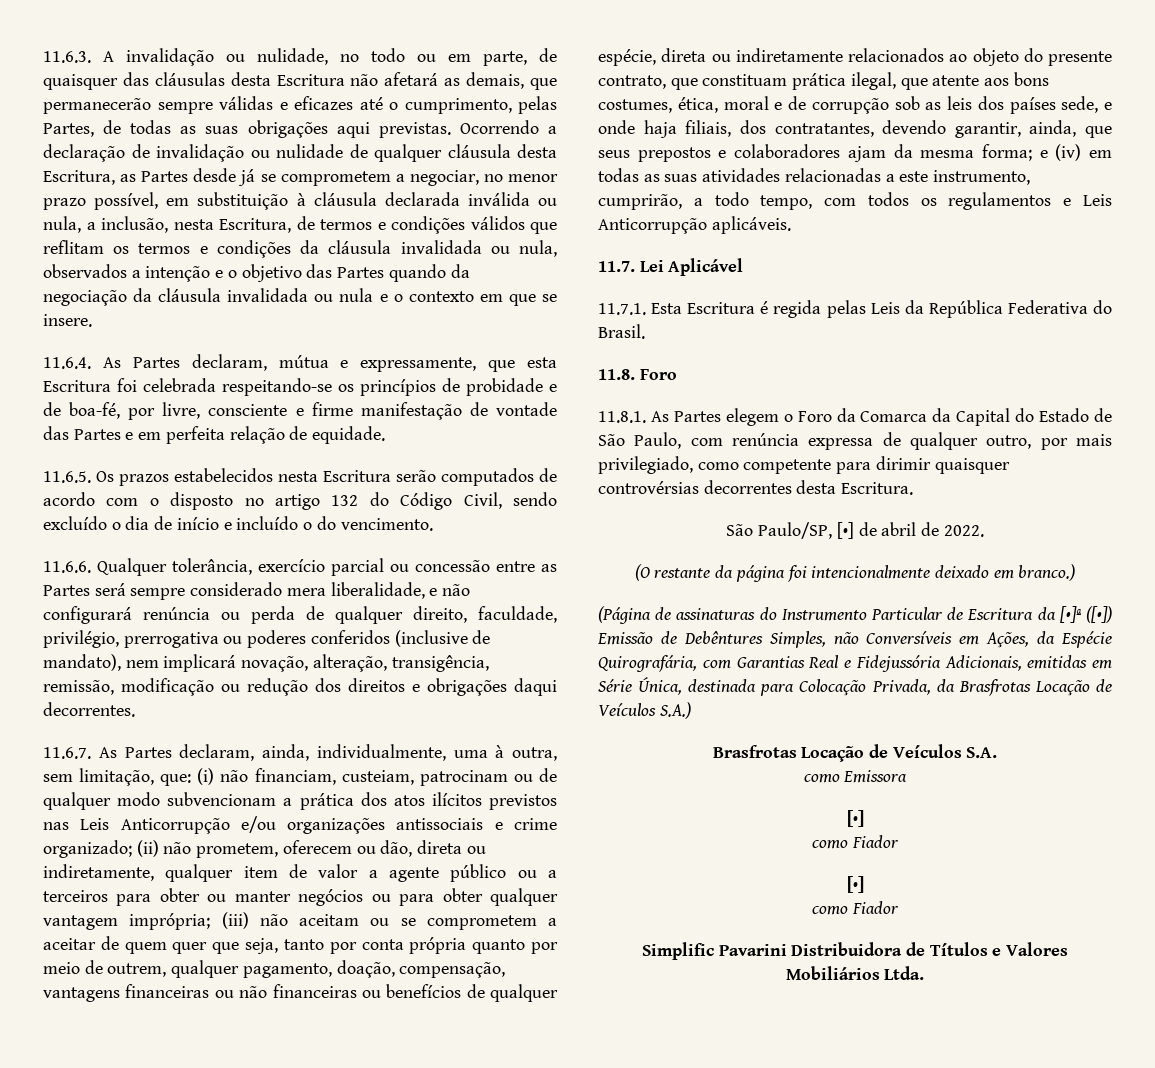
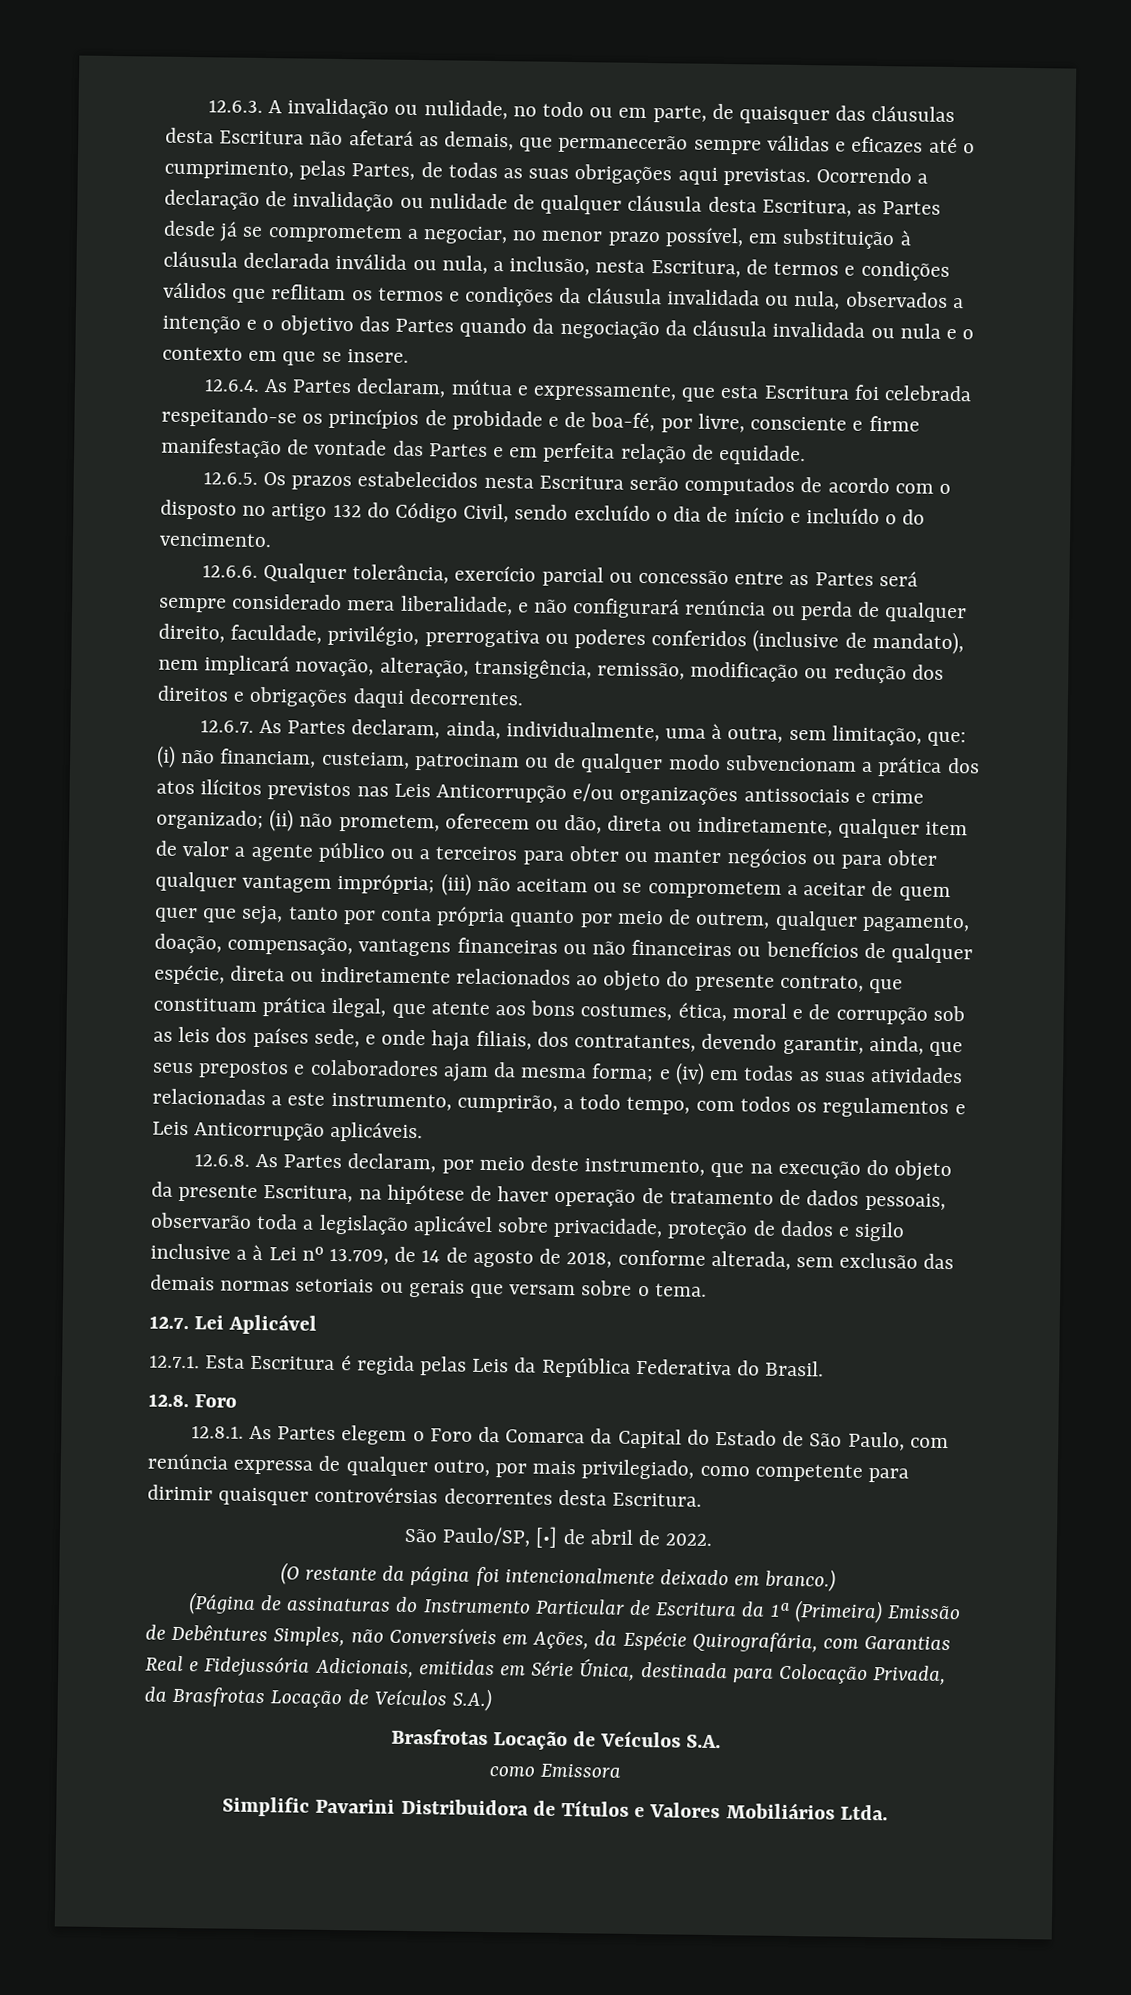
- 11.6.3. A invalidação ou nulidade, no todo ou em parte, de quaisquer das cláusulas desta Escritura não afetará as demais, que permanecerão sempre válidas e eficazes até o cumprimento, pelas Partes, de todas as suas obrigações aqui previstas.
+ 12.6.3. A invalidação ou nulidade, no todo ou em parte, de quaisquer das cláusulas desta Escritura não afetará as demais, que permanecerão sempre válidas e eficazes até o cumprimento, pelas Partes, de todas as suas obrigações aqui previstas.
- 11.6.4. As Partes declaram, mútua e expressamente, que esta Escritura foi celebrada respeitando-se os princípios de probidade e de boa-fé, por livre, consciente e firme manifestação de vontade das Partes e em perfeita relação de equidade.
+ 12.6.4. As Partes declaram, mútua e expressamente, que esta Escritura foi celebrada respeitando-se os princípios de probidade e de boa-fé, por livre, consciente e firme manifestação de vontade das Partes e em perfeita relação de equidade.
- 11.6.5. Os prazos estabelecidos nesta Escritura serão computados de acordo com o disposto no artigo 132 do Código Civil, sendo excluído o dia de início e incluído o do vencimento.
+ 12.6.5. Os prazos estabelecidos nesta Escritura serão computados de acordo com o disposto no artigo 132 do Código Civil, sendo excluído o dia de início e incluído o do vencimento.
- 11.6.6. Qualquer tolerância, exercício parcial ou concessão entre as Partes será sempre considerado mera liberalidade, e não configurará renúncia ou perda de qualquer direito, faculdade, privilégio, prerrogativa ou poderes conferidos (inclusive de mandato), nem implicará novação, alteração, transigência, remissão, modificação ou redução dos direitos e obrigações daqui decorrentes.
+ 12.6.6. Qualquer tolerância, exercício parcial ou concessão entre as Partes será sempre considerado mera liberalidade, e não configurará renúncia ou perda de qualquer direito, faculdade, privilégio, prerrogativa ou poderes conferidos (inclusive de mandato), nem implicará novação, alteração, transigência, remissão, modificação ou redução dos direitos e obrigações daqui decorrentes.
- 11.6.7. As Partes declaram, ainda, individualmente, uma à outra, sem limitação, que:
+ 12.6.7. As Partes declaram, ainda, individualmente, uma à outra, sem limitação, que:
- 11.7. Lei Aplicável
+ 12.6.8. As Partes declaram, por meio deste instrumento, que na execução do objeto da presente Escritura, na hipótese de haver operação de tratamento de dados pessoais, observarão toda a legislação aplicável sobre privacidade, proteção de dados e sigilo inclusive a à Lei nº 13.709, de 14 de agosto de 2018, conforme alterada, sem exclusão das demais normas setoriais ou gerais que versam sobre o tema.
+ 12.7. Lei Aplicável
- 11.7.1. Esta Escritura é regida pelas Leis da República Federativa do Brasil.
+ 12.7.1. Esta Escritura é regida pelas Leis da República Federativa do Brasil.
- 11.8. Foro
+ 12.8. Foro
- 11.8.1. As Partes elegem o Foro da Comarca da Capital do Estado de São Paulo, com renúncia expressa de qualquer outro, por mais privilegiado, como competente para dirimir quaisquer controvérsias decorrentes desta Escritura.
+ 12.8.1. As Partes elegem o Foro da Comarca da Capital do Estado de São Paulo, com renúncia expressa de qualquer outro, por mais privilegiado, como competente para dirimir quaisquer controvérsias decorrentes desta Escritura.
- (Página de assinaturas do Instrumento Particular de Escritura da [•]ª ([•]) Emissão de Debêntures Simples, não Conversíveis em Ações, da Espécie Quirografária, com Garantias Real e Fidejussória Adicionais, emitidas em Série Única, destinada para Colocação Privada, da Brasfrotas Locação de Veículos S.A.)
+ (Página de assinaturas do Instrumento Particular de Escritura da 1ª (Primeira) Emissão de Debêntures Simples, não Conversíveis em Ações, da Espécie Quirografária, com Garantias Real e Fidejussória Adicionais, emitidas em Série Única, destinada para Colocação Privada, da Brasfrotas Locação de Veículos S.A.)
  como Emissora
- [•]
- como Fiador
- [•]
- como Fiador

